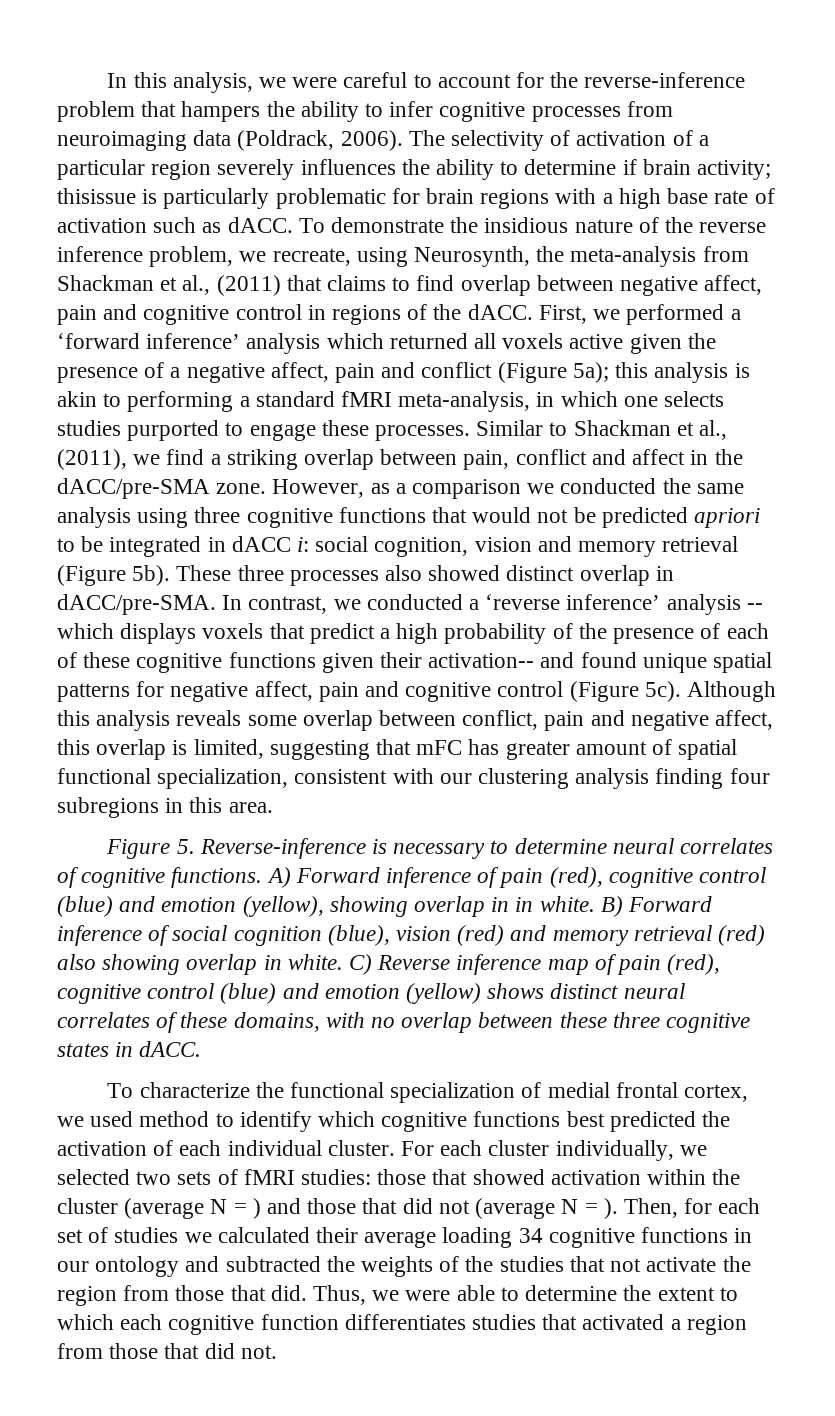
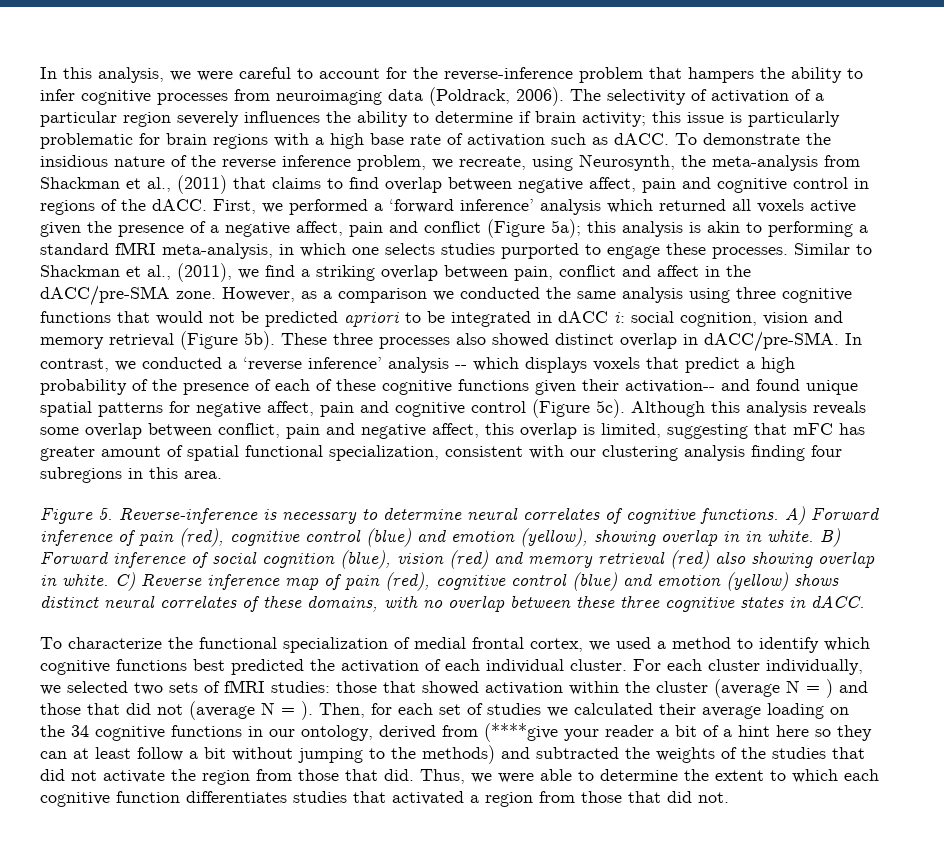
- The selectivity of activation of a particular region severely influences the ability to determine if brain activity; thisissue is particularly problematic for brain regions with a high base rate of activation such as dACC.
+ The selectivity of activation of a particular region severely influences the ability to determine if brain activity; this issue is particularly problematic for brain regions with a high base rate of activation such as dACC.
- To characterize the functional specialization of medial frontal cortex, we used method to identify which cognitive functions best predicted the activation of each individual cluster.
+ To characterize the functional specialization of medial frontal cortex, we used a method to identify which cognitive functions best predicted the activation of each individual cluster.
- Then, for each set of studies we calculated their average loading 34 cognitive functions in our ontology and subtracted the weights of the studies that not activate the region from those that did.
+ Then, for each set of studies we calculated their average loading on the 34 cognitive functions in our ontology, derived from (****give your reader a bit of a hint here so they can at least follow a bit without jumping to the methods) and subtracted the weights of the studies that did not activate the region from those that did.

